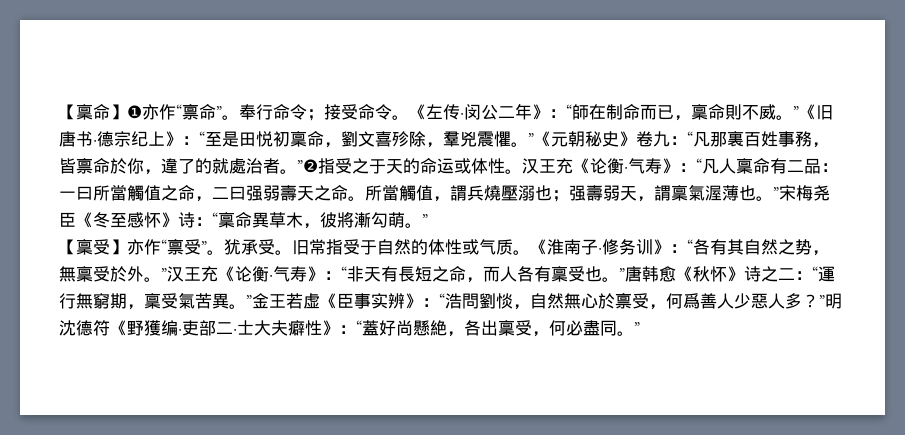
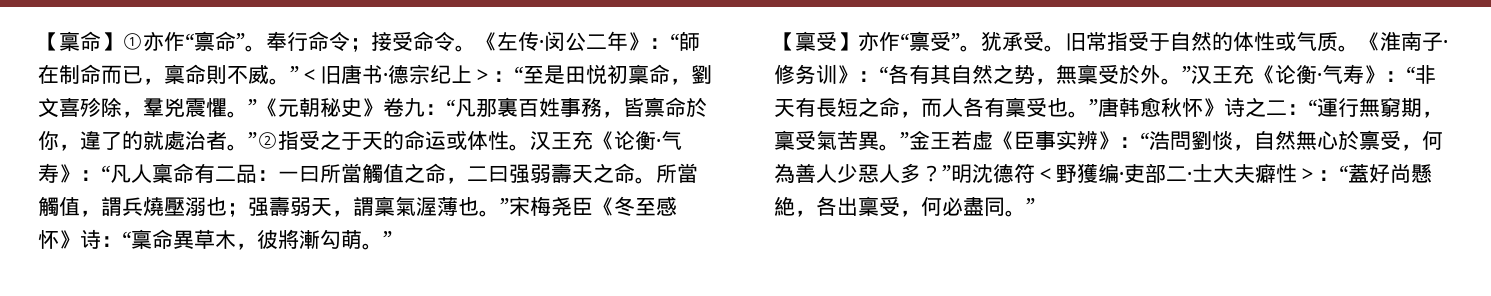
- 【稟命】❶亦作“禀命”。
+ 【稟命】①亦作“禀命”。
- 《左传·闵公二年》：“師在制命而已，稟命則不威。”《旧唐书·德宗纪上》：“至是田悦初稟命，劉文喜殄除，羣兇震懼。”《元朝秘史》卷九：“凡那裏百姓事務，皆禀命於你，違了的就處治者。”❷指受之于天的命运或体性。
+ 《左传·闵公二年》：“師在制命而已，稟命則不威。”＜旧唐书·德宗纪上＞：“至是田悦初稟命，劉文喜殄除，羣兇震懼。”《元朝秘史》卷九：“凡那裏百姓事務，皆禀命於你，違了的就處治者。”②指受之于天的命运或体性。
- “非天有長短之命，而人各有稟受也。”唐韩愈《秋怀》诗之二：
+ “非天有長短之命，而人各有稟受也。”唐韩愈秋怀》诗之二：
- “浩問劉惔，自然無心於禀受，何爲善人少惡人多？”明沈德符《野獲编·吏部二·士大夫癖性》：
+ “浩問劉惔，自然無心於禀受，何為善人少惡人多？”明沈德符＜野獲编·吏部二·士大夫癖性＞：

